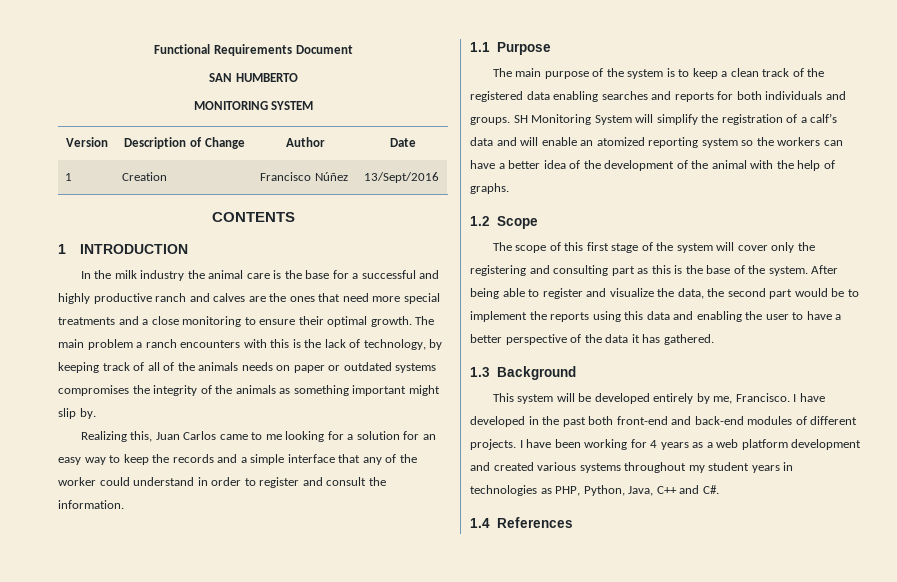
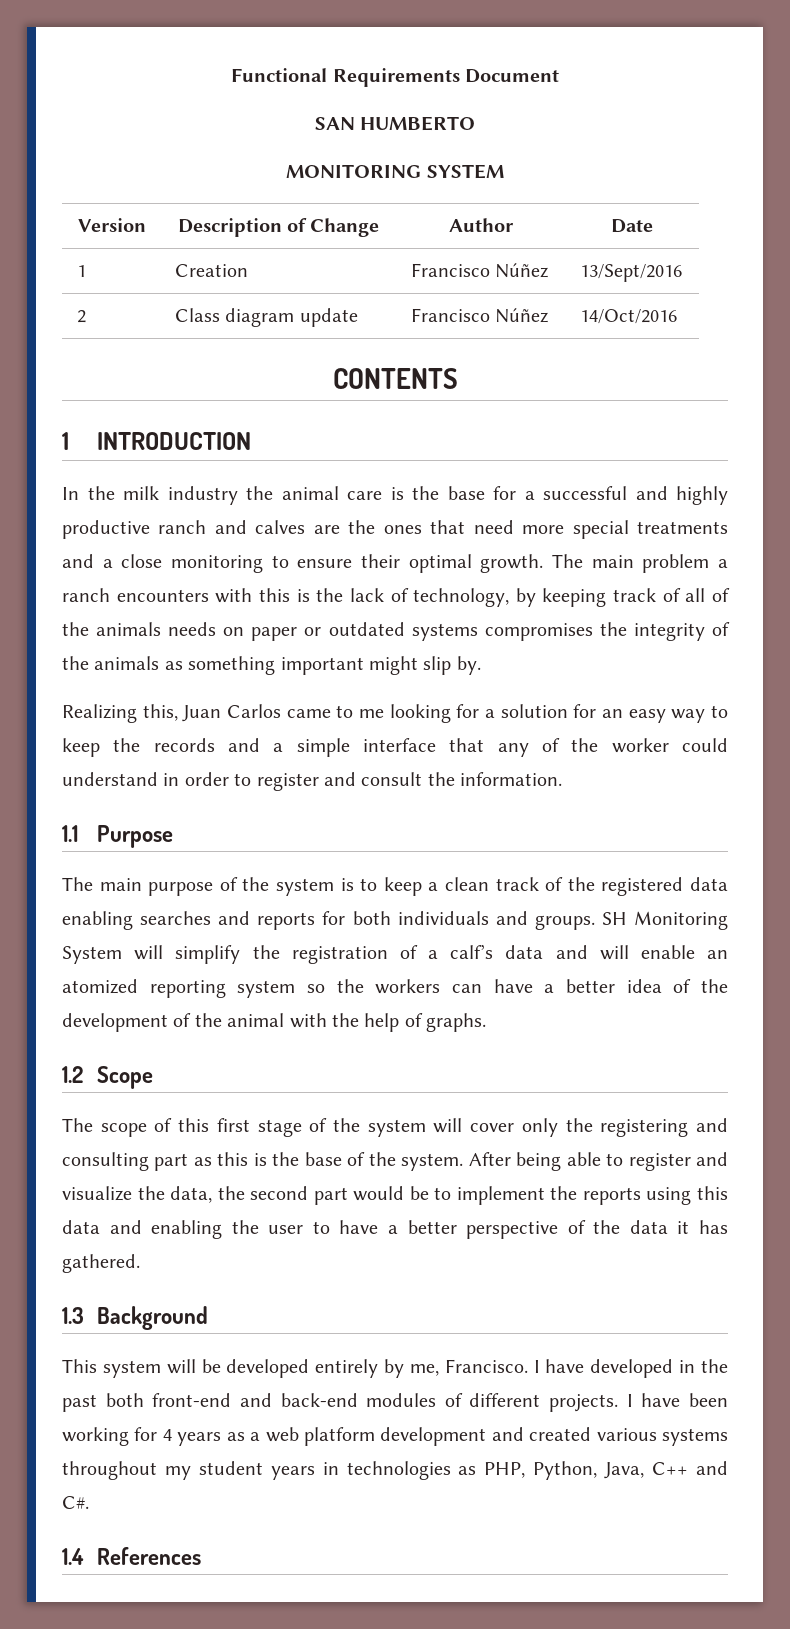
+ 2 | Class diagram update | Francisco Núñez | 14/Oct/2016

